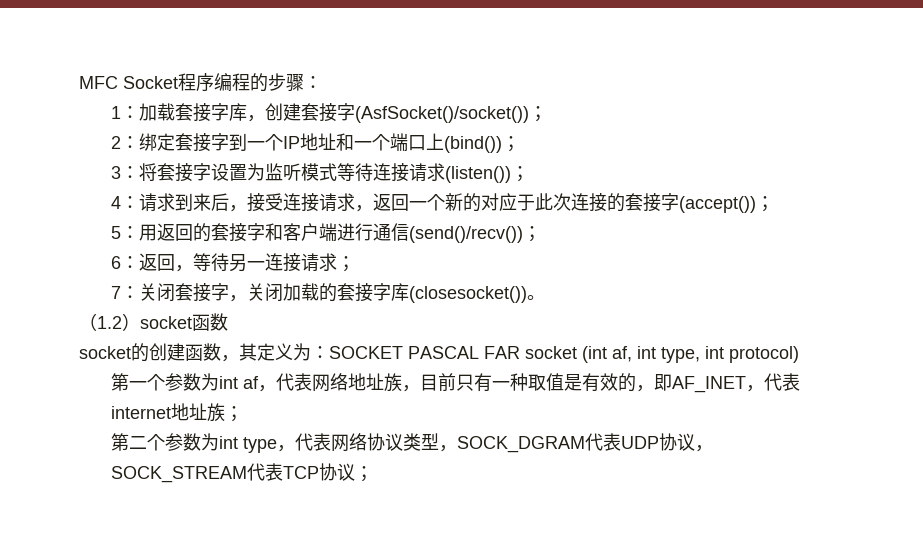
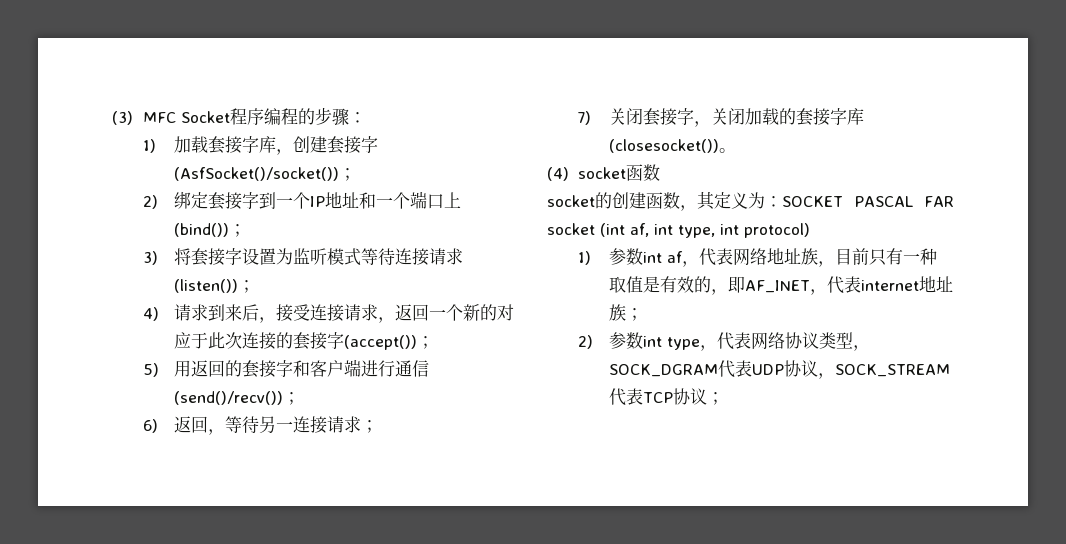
- MFC Socket程序编程的步骤：
+ (3) MFC Socket程序编程的步骤：
- 1：加载套接字库，创建套接字(AsfSocket()/socket())；
+ 1)加载套接字库，创建套接字(AsfSocket()/socket())；
- 2：绑定套接字到一个IP地址和一个端口上(bind())；
+ 2)绑定套接字到一个IP地址和一个端口上(bind())；
- 3：将套接字设置为监听模式等待连接请求(listen())；
+ 3)将套接字设置为监听模式等待连接请求(listen())；
- 4：请求到来后，接受连接请求，返回一个新的对应于此次连接的套接字(accept())；
+ 4)请求到来后，接受连接请求，返回一个新的对应于此次连接的套接字(accept())；
- 5：用返回的套接字和客户端进行通信(send()/recv())；
+ 5)用返回的套接字和客户端进行通信(send()/recv())；
- 6：返回，等待另一连接请求；
+ 6)返回，等待另一连接请求；
- 7：关闭套接字，关闭加载的套接字库(closesocket())。
+ 7)关闭套接字，关闭加载的套接字库(closesocket())。
- （1.2）socket函数
+ (4) socket函数
- 第一个参数为int af，代表网络地址族，目前只有一种取值是有效的，即AF_INET，代表internet地址族；
+ 1)参数int af，代表网络地址族，目前只有一种取值是有效的，即AF_INET，代表internet地址族；
- 第二个参数为int type，代表网络协议类型，SOCK_DGRAM代表UDP协议，SOCK_STREAM代表TCP协议；
+ 2)参数int type，代表网络协议类型，SOCK_DGRAM代表UDP协议，SOCK_STREAM代表TCP协议；

